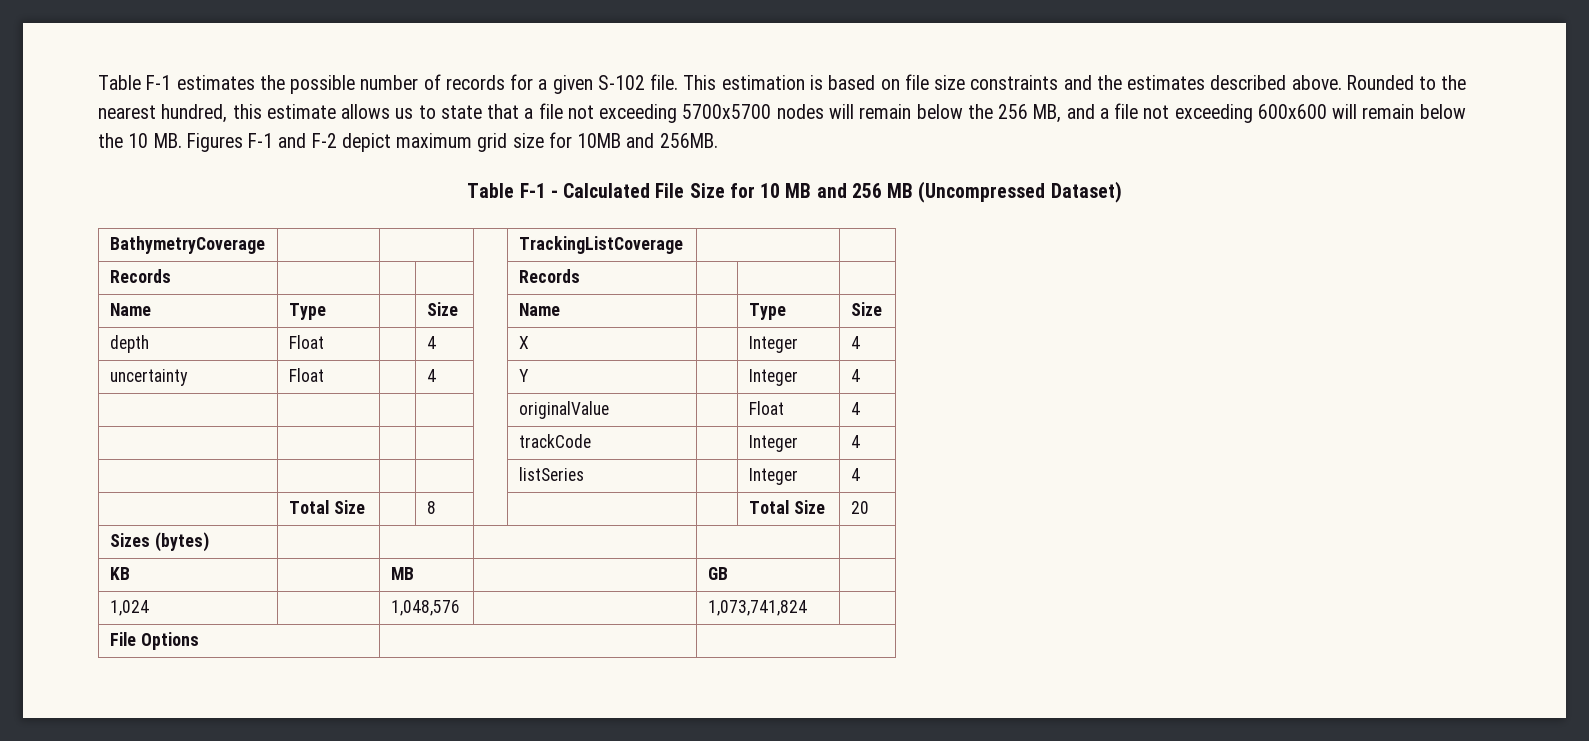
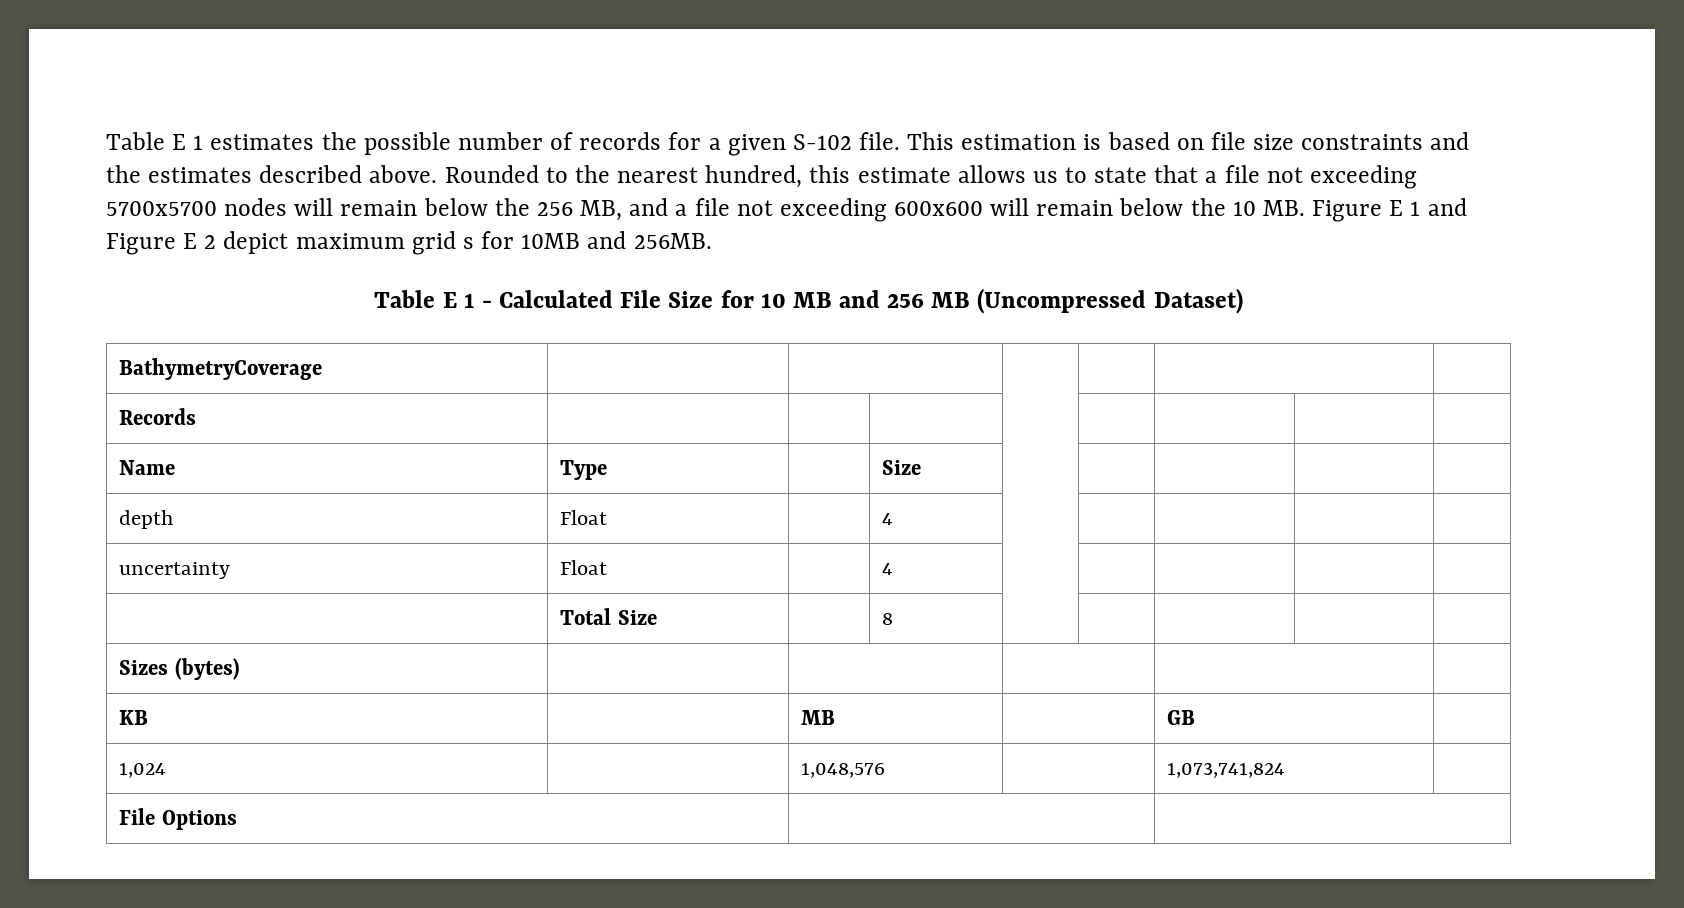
- Table F-1 estimates the possible number of records for a given S-102 file.
+ Table E 1 estimates the possible number of records for a given S-102 file.
- Rounded to the nearest hundred, this estimate allows us to state that a file not exceeding 5700x5700 nodes will remain below the 256 MB, and a file not exceeding 600x600 will remain below the 10 MB. Figures F-1 and F-2 depict maximum grid size for 10MB and 256MB.
+ Rounded to the nearest hundred, this estimate allows us to state that a file not exceeding 5700x5700 nodes will remain below the 256 MB, and a file not exceeding 600x600 will remain below the 10 MB. Figure E 1 and Figure E 2 depict maximum grid s for 10MB and 256MB.
- Table F-1 - Calculated File Size for 10 MB and 256 MB (Uncompressed Dataset)
+ Table E 1 - Calculated File Size for 10 MB and 256 MB (Uncompressed Dataset)
- BathymetryCoverage | | | | TrackingListCoverage | |
+ BathymetryCoverage | | | | | |
- Records | | | | | Records | | |
+ Records | | | | | | | |
- Name | Type | | Size | | Name | | Type | Size
+ Name | Type | | Size | | | | |
- depth | Float | | 4 | | X | | Integer | 4
+ depth | Float | | 4 | | | | |
- uncertainty | Float | | 4 | | Y | | Integer | 4
- | | | | | originalValue | | Float | 4
- | | | | | trackCode | | Integer | 4
- | | | | | listSeries | | Integer | 4
+ uncertainty | Float | | 4 | | | | |
- | Total Size | | 8 | | | | Total Size | 20
+ | Total Size | | 8 | | | | |

